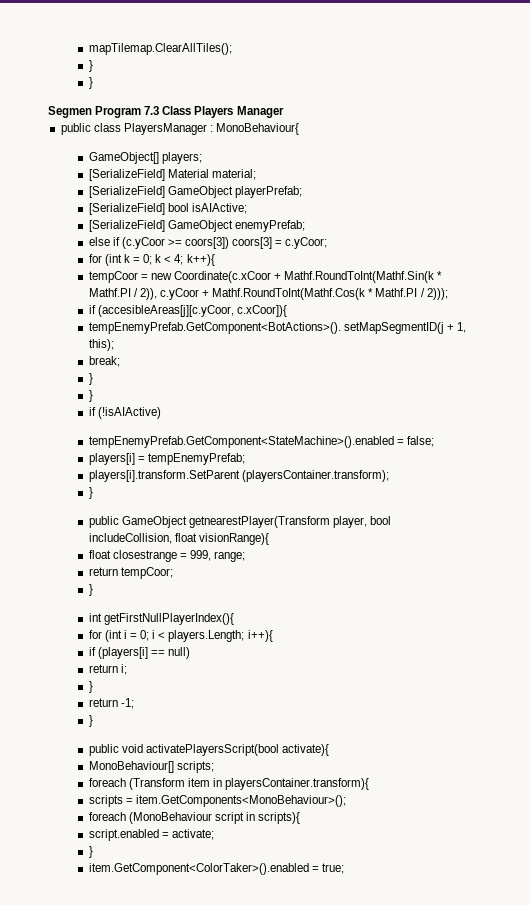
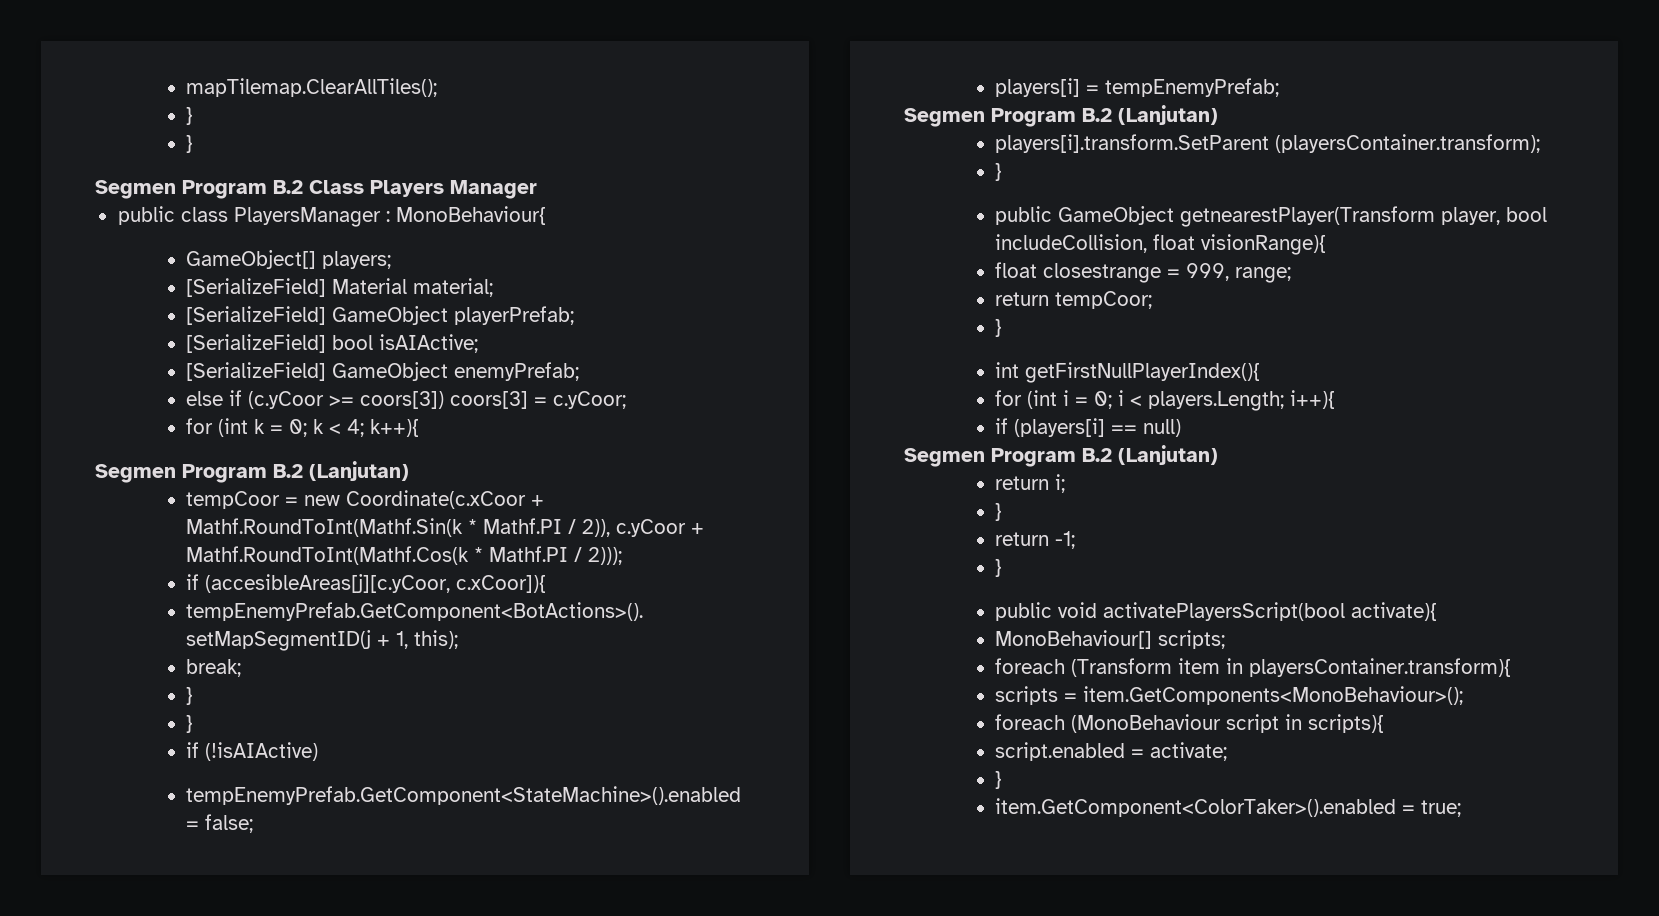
- Segmen Program 7.3 Class Players Manager
+ Segmen Program B.2 Class Players Manager
  for (int k = 0; k < 4; k++){
+ Segmen Program B.2 (Lanjutan)
  players[i] = tempEnemyPrefab;
+ Segmen Program B.2 (Lanjutan)
  if (players[i] == null)
+ Segmen Program B.2 (Lanjutan)

